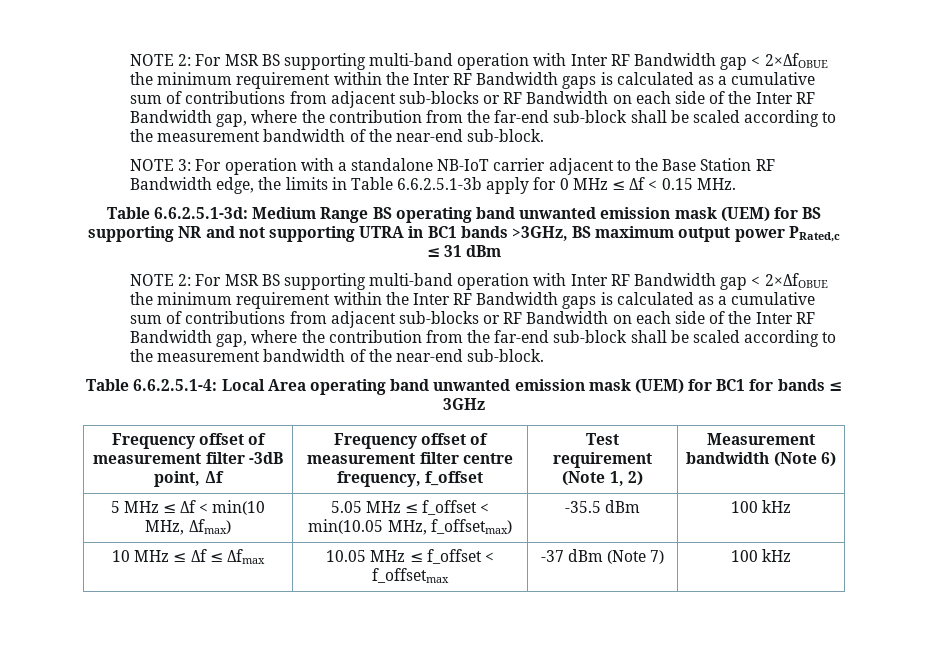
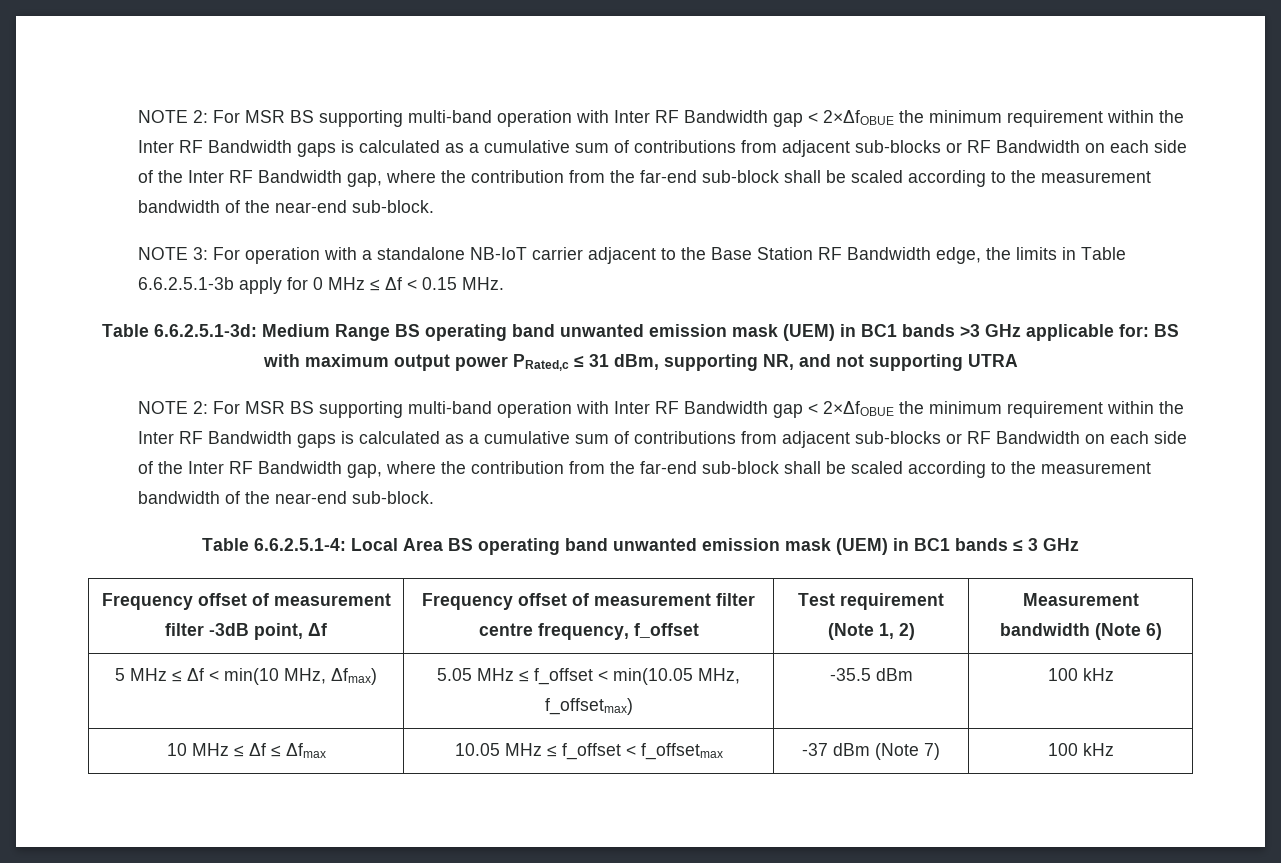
- Table 6.6.2.5.1-3d: Medium Range BS operating band unwanted emission mask (UEM) for BS supporting NR and not supporting UTRA in BC1 bands >3GHz, BS maximum output power PRated,c ≤ 31 dBm
+ Table 6.6.2.5.1-3d: Medium Range BS operating band unwanted emission mask (UEM) in BC1 bands >3 GHz applicable for: BS with maximum output power PRated,c ≤ 31 dBm, supporting NR, and not supporting UTRA
- Table 6.6.2.5.1-4: Local Area operating band unwanted emission mask (UEM) for BC1 for bands ≤ 3GHz
+ Table 6.6.2.5.1-4: Local Area BS operating band unwanted emission mask (UEM) in BC1 bands ≤ 3 GHz

